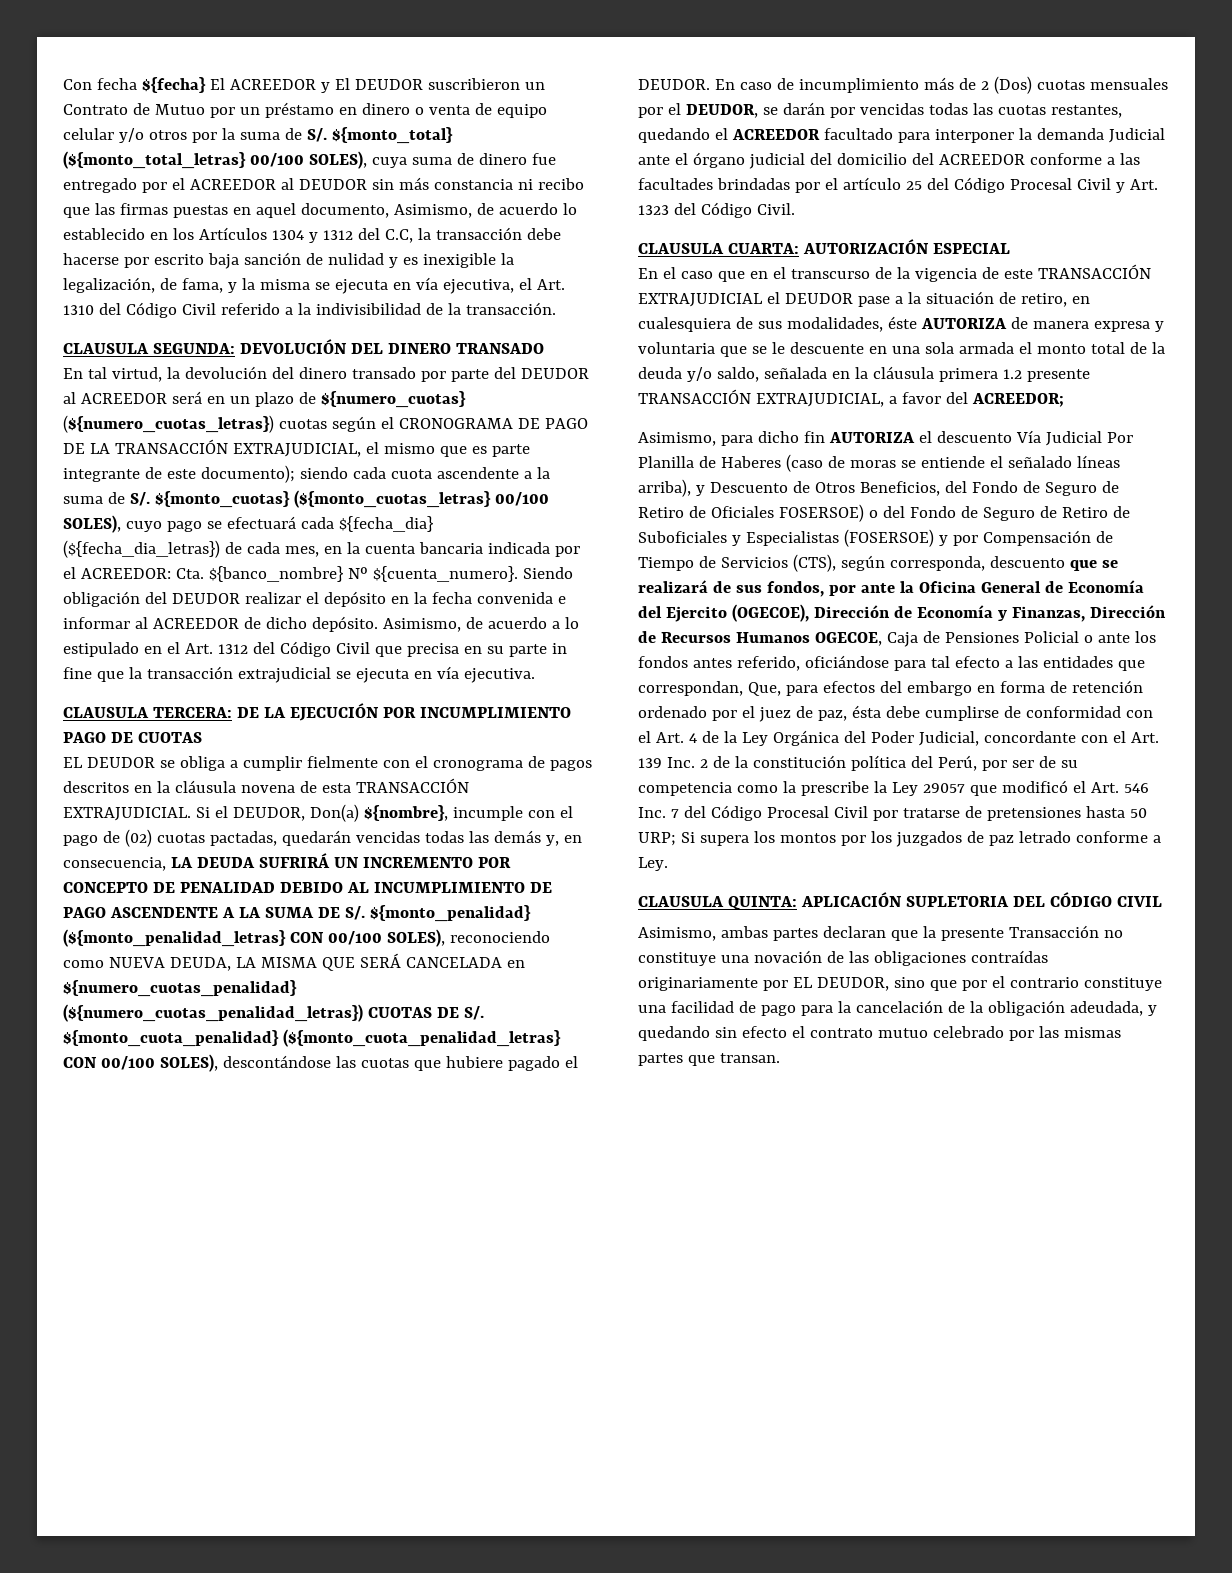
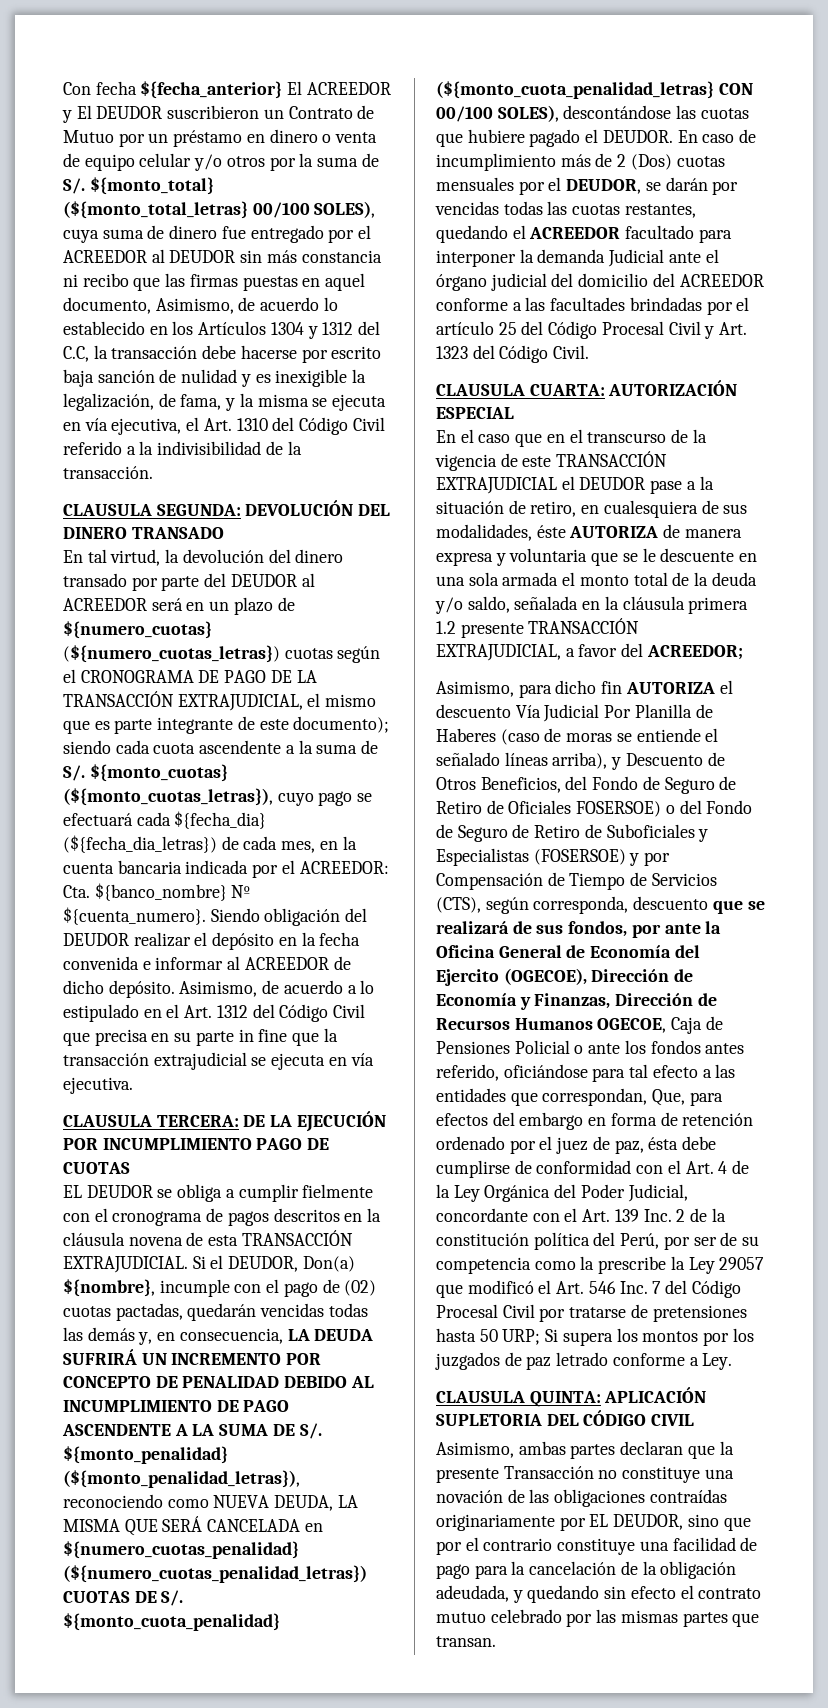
- Con fecha ${fecha} El ACREEDOR y El DEUDOR suscribieron un Contrato de Mutuo por un préstamo en dinero o venta de equipo celular y/o otros por la suma de S/. ${monto_total} (${monto_total_letras} 00/100 SOLES), cuya suma de dinero fue entregado por el ACREEDOR al DEUDOR sin más constancia ni recibo que las firmas puestas en aquel documento, Asimismo, de acuerdo lo establecido en los Artículos 1304 y 1312 del C.C, la transacción debe hacerse por escrito baja sanción de nulidad y es inexigible la legalización, de fama, y la misma se ejecuta en vía ejecutiva, el Art. 1310 del Código Civil referido a la indivisibilidad de la transacción.
+ Con fecha ${fecha_anterior} El ACREEDOR y El DEUDOR suscribieron un Contrato de Mutuo por un préstamo en dinero o venta de equipo celular y/o otros por la suma de S/. ${monto_total} (${monto_total_letras} 00/100 SOLES), cuya suma de dinero fue entregado por el ACREEDOR al DEUDOR sin más constancia ni recibo que las firmas puestas en aquel documento, Asimismo, de acuerdo lo establecido en los Artículos 1304 y 1312 del C.C, la transacción debe hacerse por escrito baja sanción de nulidad y es inexigible la legalización, de fama, y la misma se ejecuta en vía ejecutiva, el Art. 1310 del Código Civil referido a la indivisibilidad de la transacción.
- siendo cada cuota ascendente a la suma de S/. ${monto_cuotas} (${monto_cuotas_letras} 00/100 SOLES), cuyo pago se efectuará cada ${fecha_dia} (${fecha_dia_letras}) de cada mes, en la cuenta bancaria indicada por el ACREEDOR:
+ siendo cada cuota ascendente a la suma de S/. ${monto_cuotas} (${monto_cuotas_letras}), cuyo pago se efectuará cada ${fecha_dia} (${fecha_dia_letras}) de cada mes, en la cuenta bancaria indicada por el ACREEDOR:
- Si el DEUDOR, Don(a) ${nombre}, incumple con el pago de (02) cuotas pactadas, quedarán vencidas todas las demás y, en consecuencia, LA DEUDA SUFRIRÁ UN INCREMENTO POR CONCEPTO DE PENALIDAD DEBIDO AL INCUMPLIMIENTO DE PAGO ASCENDENTE A LA SUMA DE S/. ${monto_penalidad} (${monto_penalidad_letras} CON 00/100 SOLES), reconociendo como NUEVA DEUDA, LA MISMA QUE SERÁ CANCELADA en ${numero_cuotas_penalidad} (${numero_cuotas_penalidad_letras}) CUOTAS DE S/. ${monto_cuota_penalidad} (${monto_cuota_penalidad_letras} CON 00/100 SOLES), descontándose las cuotas que hubiere pagado el DEUDOR.
+ Si el DEUDOR, Don(a) ${nombre}, incumple con el pago de (02) cuotas pactadas, quedarán vencidas todas las demás y, en consecuencia, LA DEUDA SUFRIRÁ UN INCREMENTO POR CONCEPTO DE PENALIDAD DEBIDO AL INCUMPLIMIENTO DE PAGO ASCENDENTE A LA SUMA DE S/. ${monto_penalidad} (${monto_penalidad_letras}), reconociendo como NUEVA DEUDA, LA MISMA QUE SERÁ CANCELADA en ${numero_cuotas_penalidad} (${numero_cuotas_penalidad_letras}) CUOTAS DE S/. ${monto_cuota_penalidad} (${monto_cuota_penalidad_letras} CON 00/100 SOLES), descontándose las cuotas que hubiere pagado el DEUDOR.

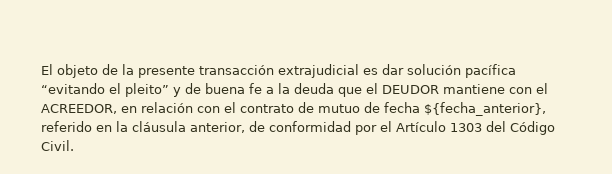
- Con fecha ${fecha_anterior} El ACREEDOR y El DEUDOR suscribieron un Contrato de Mutuo por un préstamo en dinero o venta de equipo celular y/o otros por la suma de S/. ${monto_total} (${monto_total_letras} 00/100 SOLES), cuya suma de dinero fue entregado por el ACREEDOR al DEUDOR sin más constancia ni recibo que las firmas puestas en aquel documento, Asimismo, de acuerdo lo establecido en los Artículos 1304 y 1312 del C.C, la transacción debe hacerse por escrito baja sanción de nulidad y es inexigible la legalización, de fama, y la misma se ejecuta en vía ejecutiva, el Art. 1310 del Código Civil referido a la indivisibilidad de la transacción.
- CLAUSULA SEGUNDA: DEVOLUCIÓN DEL DINERO TRANSADO
- En tal virtud, la devolución del dinero transado por parte del DEUDOR al ACREEDOR será en un plazo de ${numero_cuotas} (${numero_cuotas_letras}) cuotas según el CRONOGRAMA DE PAGO DE LA TRANSACCIÓN EXTRAJUDICIAL, el mismo que es parte integrante de este documento); siendo cada cuota ascendente a la suma de S/. ${monto_cuotas} (${monto_cuotas_letras}), cuyo pago se efectuará cada ${fecha_dia} (${fecha_dia_letras}) de cada mes, en la cuenta bancaria indicada por el ACREEDOR: Cta. ${banco_nombre} Nº ${cuenta_numero}. Siendo obligación del DEUDOR realizar el depósito en la fecha convenida e informar al ACREEDOR de dicho depósito. Asimismo, de acuerdo a lo estipulado en el Art. 1312 del Código Civil que precisa en su parte in fine que la transacción extrajudicial se ejecuta en vía ejecutiva.
- CLAUSULA TERCERA: DE LA EJECUCIÓN POR INCUMPLIMIENTO PAGO DE CUOTAS
- EL DEUDOR se obliga a cumplir fielmente con el cronograma de pagos descritos en la cláusula novena de esta TRANSACCIÓN EXTRAJUDICIAL. Si el DEUDOR, Don(a) ${nombre}, incumple con el pago de (02) cuotas pactadas, quedarán vencidas todas las demás y, en consecuencia, LA DEUDA SUFRIRÁ UN INCREMENTO POR CONCEPTO DE PENALIDAD DEBIDO AL INCUMPLIMIENTO DE PAGO ASCENDENTE A LA SUMA DE S/. ${monto_penalidad} (${monto_penalidad_letras}), reconociendo como NUEVA DEUDA, LA MISMA QUE SERÁ CANCELADA en ${numero_cuotas_penalidad} (${numero_cuotas_penalidad_letras}) CUOTAS DE S/. ${monto_cuota_penalidad} (${monto_cuota_penalidad_letras} CON 00/100 SOLES), descontándose las cuotas que hubiere pagado el DEUDOR. En caso de incumplimiento más de 2 (Dos) cuotas mensuales por el DEUDOR, se darán por vencidas todas las cuotas restantes, quedando el ACREEDOR facultado para interponer la demanda Judicial ante el órgano judicial del domicilio del ACREEDOR conforme a las facultades brindadas por el artículo 25 del Código Procesal Civil y Art. 1323 del Código Civil.
- CLAUSULA CUARTA: AUTORIZACIÓN ESPECIAL
- En el caso que en el transcurso de la vigencia de este TRANSACCIÓN EXTRAJUDICIAL el DEUDOR pase a la situación de retiro, en cualesquiera de sus modalidades, éste AUTORIZA de manera expresa y voluntaria que se le descuente en una sola armada el monto total de la deuda y/o saldo, señalada en la cláusula primera 1.2 presente TRANSACCIÓN EXTRAJUDICIAL, a favor del ACREEDOR;
- Asimismo, para dicho fin AUTORIZA el descuento Vía Judicial Por Planilla de Haberes (caso de moras se entiende el señalado líneas arriba), y Descuento de Otros Beneficios, del Fondo de Seguro de Retiro de Oficiales FOSERSOE) o del Fondo de Seguro de Retiro de Suboficiales y Especialistas (FOSERSOE) y por Compensación de Tiempo de Servicios (CTS), según corresponda, descuento que se realizará de sus fondos, por ante la Oficina General de Economía del Ejercito (OGECOE), Dirección de Economía y Finanzas, Dirección de Recursos Humanos OGECOE, Caja de Pensiones Policial o ante los fondos antes referido, oficiándose para tal efecto a las entidades que correspondan, Que, para efectos del embargo en forma de retención ordenado por el juez de paz, ésta debe cumplirse de conformidad con el Art. 4 de la Ley Orgánica del Poder Judicial, concordante con el Art. 139 Inc. 2 de la constitución política del Perú, por ser de su competencia como la prescribe la Ley 29057 que modificó el Art. 546 Inc. 7 del Código Procesal Civil por tratarse de pretensiones hasta 50 URP; Si supera los montos por los juzgados de paz letrado conforme a Ley.
- CLAUSULA QUINTA: APLICACIÓN SUPLETORIA DEL CÓDIGO CIVIL
- Asimismo, ambas partes declaran que la presente Transacción no constituye una novación de las obligaciones contraídas originariamente por EL DEUDOR, sino que por el contrario constituye una facilidad de pago para la cancelación de la obligación adeudada, y quedando sin efecto el contrato mutuo celebrado por las mismas partes que transan.
+ El objeto de la presente transacción extrajudicial es dar solución pacífica “evitando el pleito” y de buena fe a la deuda que el DEUDOR mantiene con el ACREEDOR, en relación con el contrato de mutuo de fecha ${fecha_anterior}, referido en la cláusula anterior, de conformidad por el Artículo 1303 del Código Civil.

